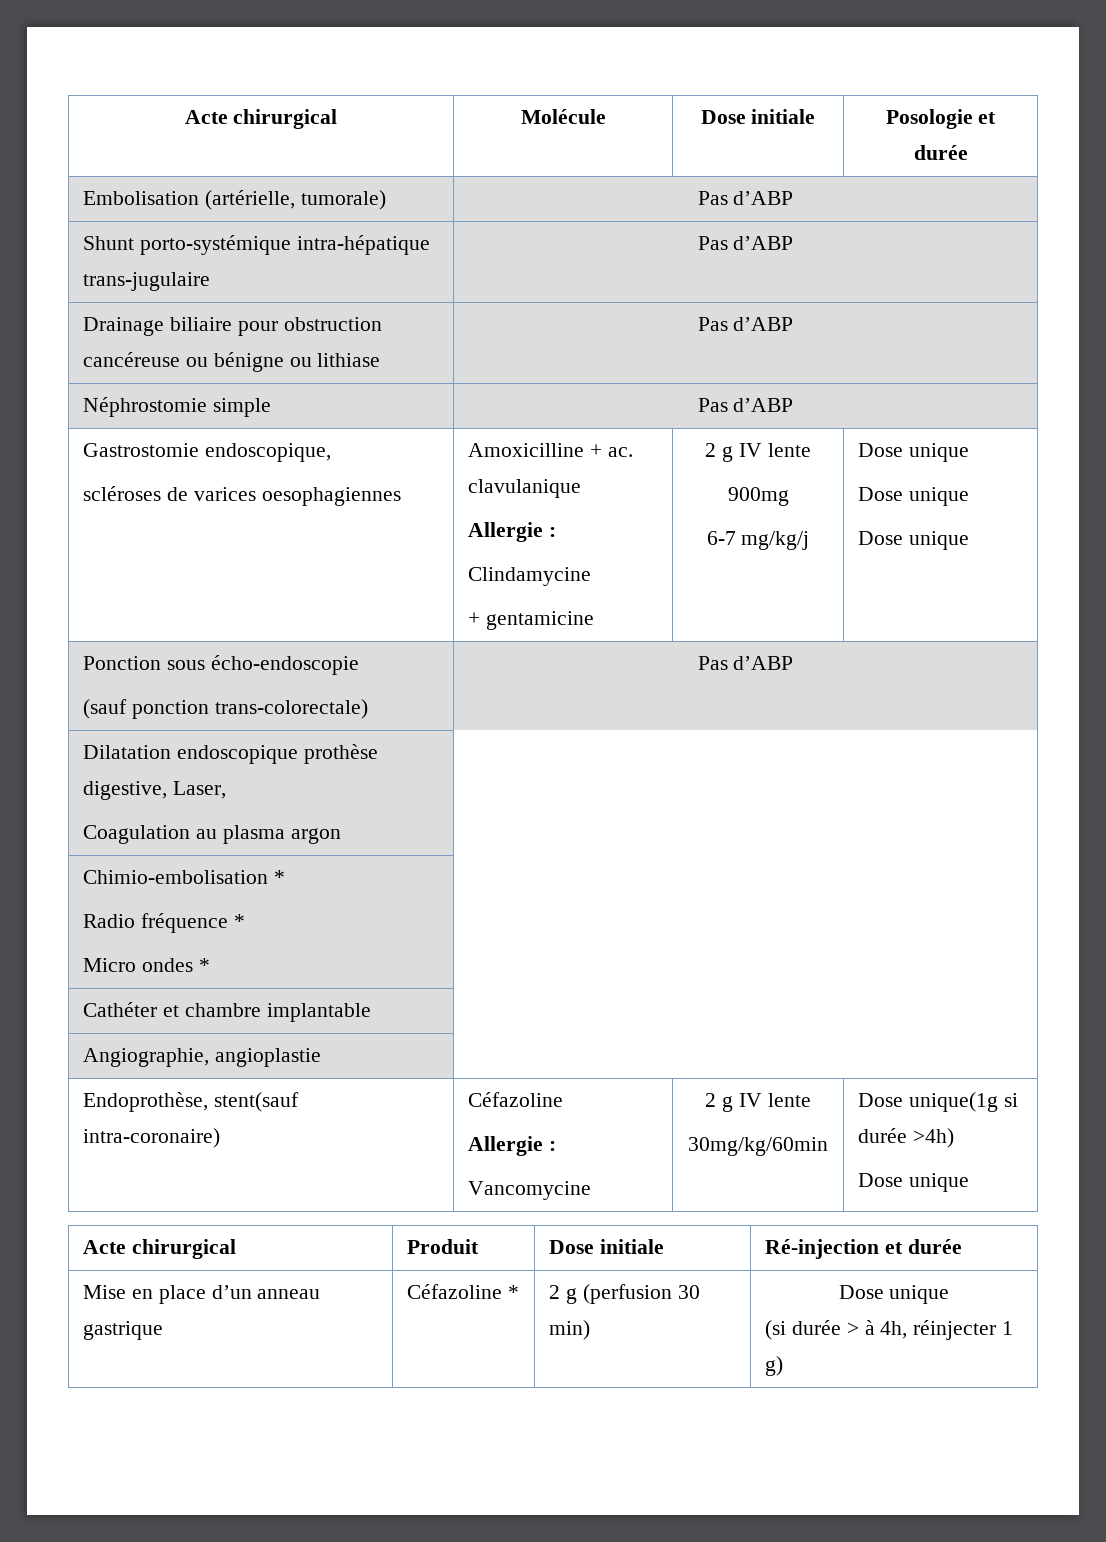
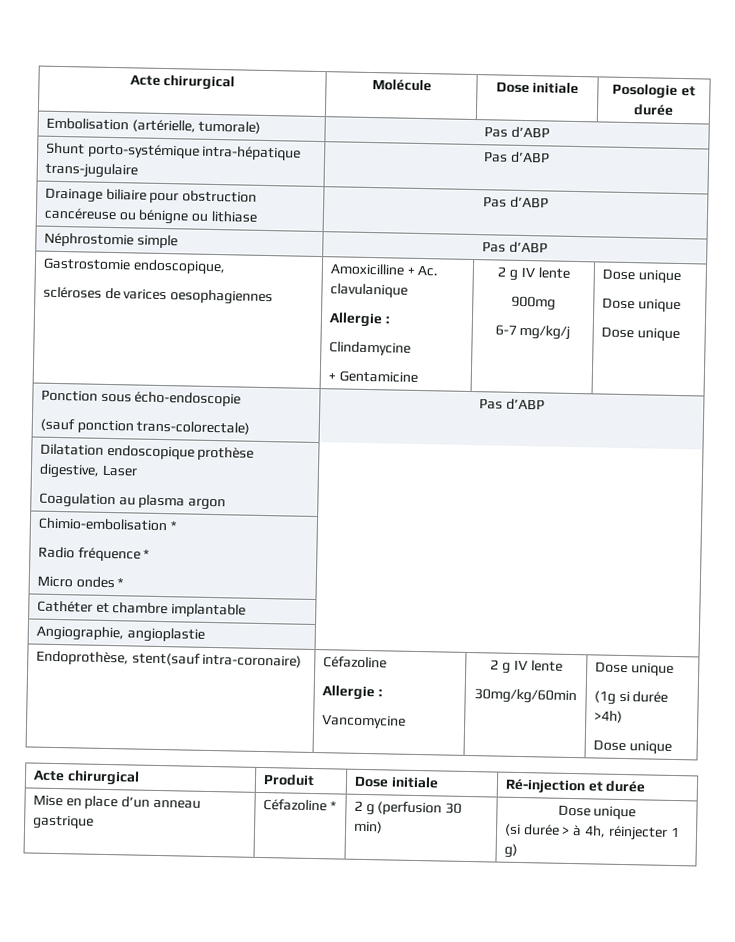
  Gastrostomie endoscopique,
- scléroses de varices oesophagiennes | Amoxicilline + ac. clavulanique
+ scléroses de varices oesophagiennes | Amoxicilline + Ac. clavulanique
  Allergie :
  Clindamycine
- + gentamicine | 2 g IV lente
+ + Gentamicine | 2 g IV lente
- Dilatation endoscopique prothèse digestive, Laser,
+ Dilatation endoscopique prothèse digestive, Laser
  Endoprothèse, stent(sauf intra-coronaire) | Céfazoline
  Allergie :
  Vancomycine | 2 g IV lente
- 30mg/kg/60min | Dose unique(1g si durée >4h)
+ 30mg/kg/60min | Dose unique
+ (1g si durée >4h)

